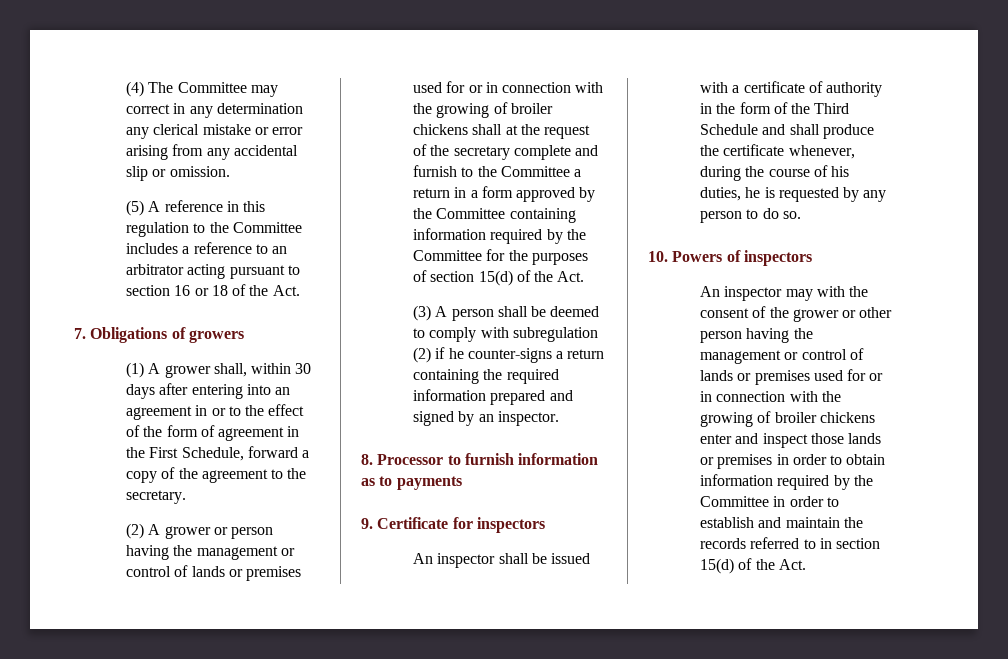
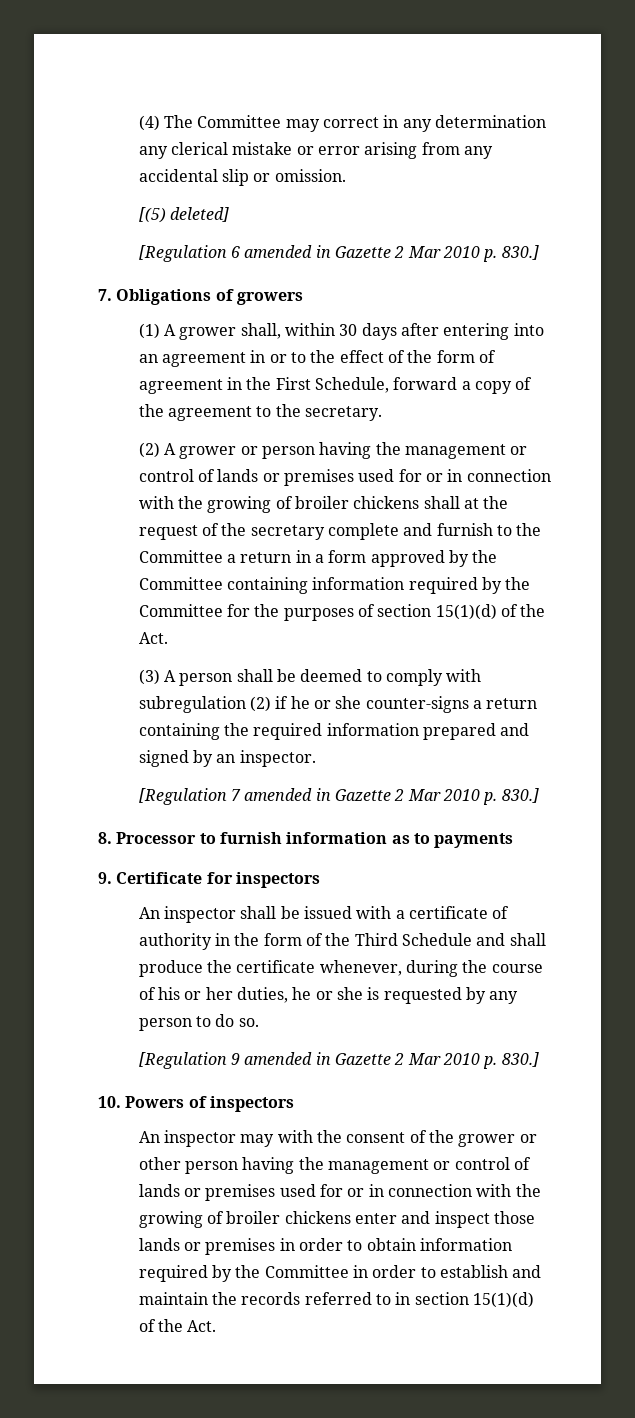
- (5) A reference in this regulation to the Committee includes a reference to an arbitrator acting pursuant to section 16 or 18 of the Act.
+ [(5) deleted]
+ [Regulation 6 amended in Gazette 2 Mar 2010 p. 830.]
- (2) A grower or person having the management or control of lands or premises used for or in connection with the growing of broiler chickens shall at the request of the secretary complete and furnish to the Committee a return in a form approved by the Committee containing information required by the Committee for the purposes of section 15(d) of the Act.
+ (2) A grower or person having the management or control of lands or premises used for or in connection with the growing of broiler chickens shall at the request of the secretary complete and furnish to the Committee a return in a form approved by the Committee containing information required by the Committee for the purposes of section 15(1)(d) of the Act.
- (3) A person shall be deemed to comply with subregulation (2) if he counter-signs a return containing the required information prepared and signed by an inspector.
+ (3) A person shall be deemed to comply with subregulation (2) if he or she counter-signs a return containing the required information prepared and signed by an inspector.
+ [Regulation 7 amended in Gazette 2 Mar 2010 p. 830.]
- An inspector shall be issued with a certificate of authority in the form of the Third Schedule and shall produce the certificate whenever, during the course of his duties, he is requested by any person to do so.
+ An inspector shall be issued with a certificate of authority in the form of the Third Schedule and shall produce the certificate whenever, during the course of his or her duties, he or she is requested by any person to do so.
+ [Regulation 9 amended in Gazette 2 Mar 2010 p. 830.]
- An inspector may with the consent of the grower or other person having the management or control of lands or premises used for or in connection with the growing of broiler chickens enter and inspect those lands or premises in order to obtain information required by the Committee in order to establish and maintain the records referred to in section 15(d) of the Act.
+ An inspector may with the consent of the grower or other person having the management or control of lands or premises used for or in connection with the growing of broiler chickens enter and inspect those lands or premises in order to obtain information required by the Committee in order to establish and maintain the records referred to in section 15(1)(d) of the Act.

